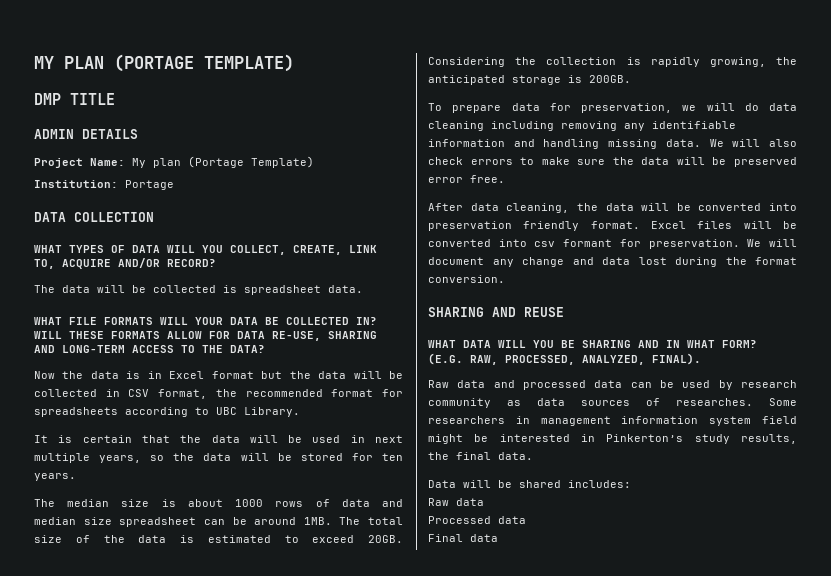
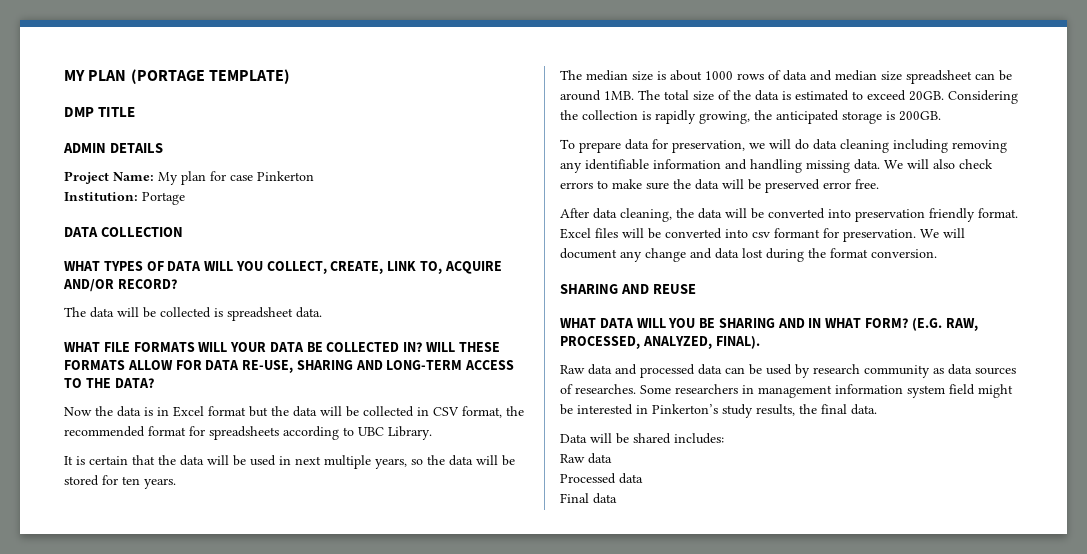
- Project Name: My plan (Portage Template)
+ Project Name: My plan for case Pinkerton

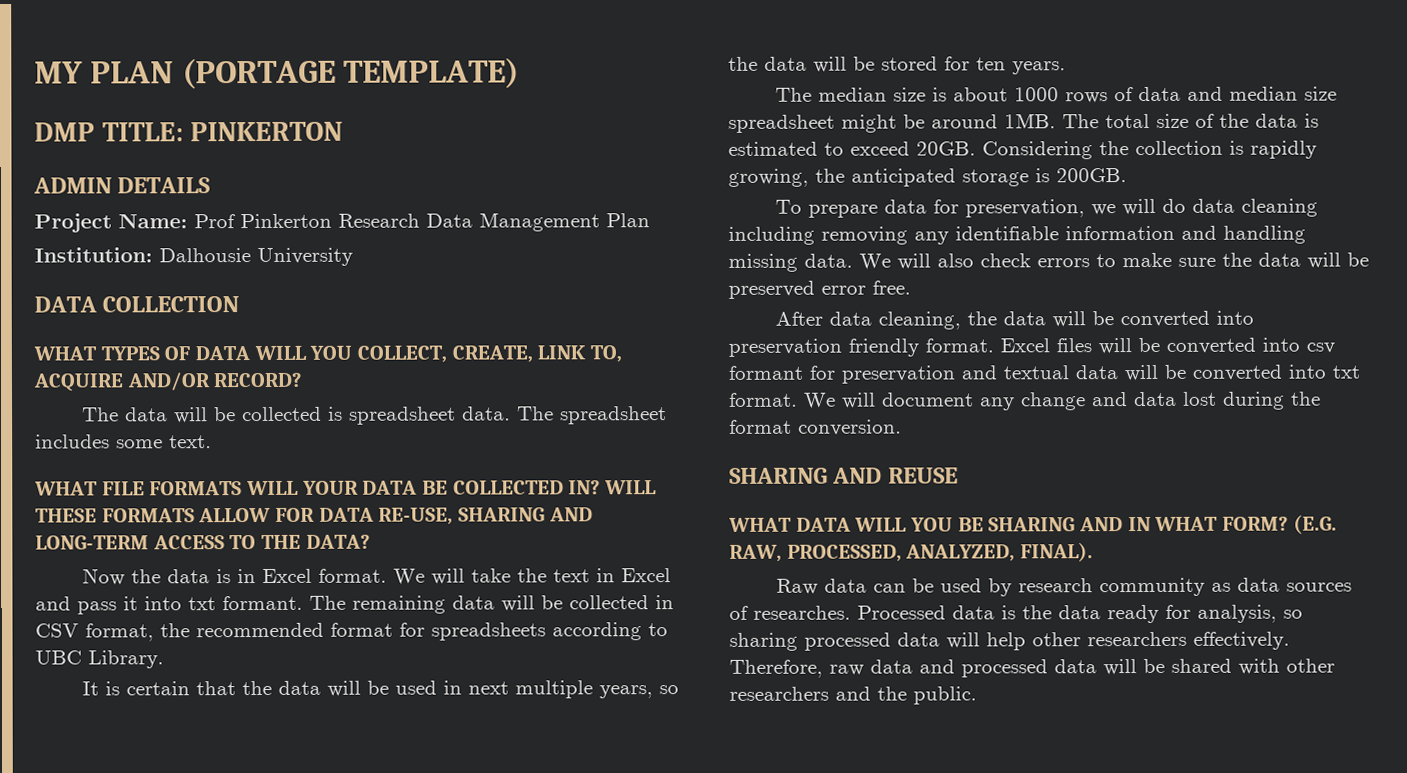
- DMP TITLE
+ DMP TITLE: PINKERTON
- Project Name: My plan for case Pinkerton
+ Project Name: Prof Pinkerton Research Data Management Plan
- Institution: Portage
+ Institution: Dalhousie University
+ The spreadsheet includes some text.
- Now the data is in Excel format but the data will be collected in CSV format, the recommended format for spreadsheets according to UBC Library.
+ Now the data is in Excel format. We will take the text in Excel and pass it into txt formant. The remaining data will be collected in CSV format, the recommended format for spreadsheets according to UBC Library.
- The median size is about 1000 rows of data and median size spreadsheet can be around 1MB.
+ The median size is about 1000 rows of data and median size spreadsheet might be around 1MB.
- Excel files will be converted into csv formant for preservation.
+ Excel files will be converted into csv formant for preservation and textual data will be converted into txt format.
- Raw data and processed data can be used by research community as data sources of researches.
+ Raw data can be used by research community as data sources of researches.
- Some researchers in management information system field might be interested in Pinkerton’s study results, the final data.
- Data will be shared includes:
- Raw data
- Processed data
- Final data
+ Processed data is the data ready for analysis, so sharing processed data will help other researchers effectively. Therefore, raw data and processed data will be shared with other researchers and the public.

